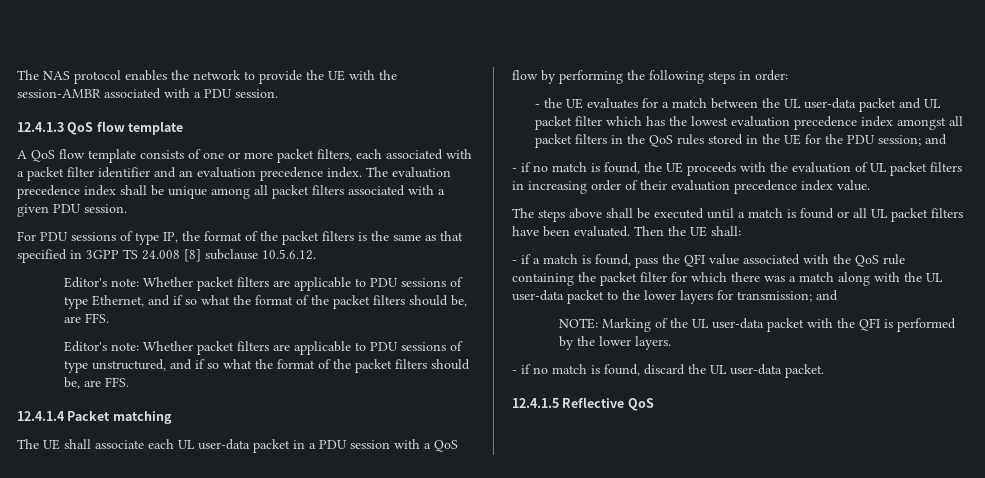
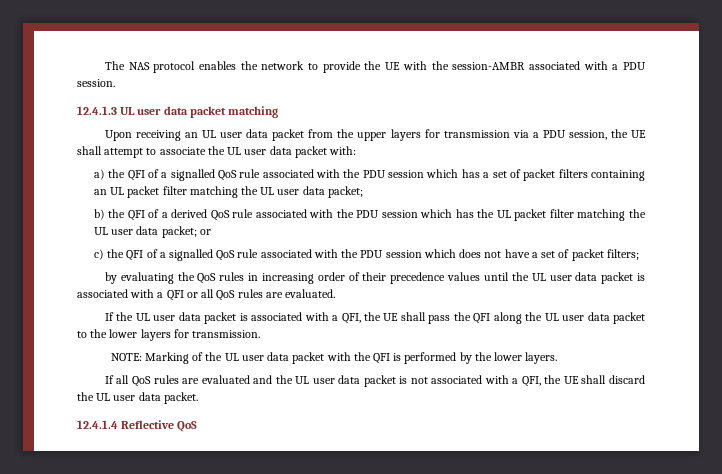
- 12.4.1.3 QoS flow template
- A QoS flow template consists of one or more packet filters, each associated with a packet filter identifier and an evaluation precedence index. The evaluation precedence index shall be unique among all packet filters associated with a given PDU session.
- For PDU sessions of type IP, the format of the packet filters is the same as that specified in 3GPP TS 24.008 [8] subclause 10.5.6.12.
- Editor's note: Whether packet filters are applicable to PDU sessions of type Ethernet, and if so what the format of the packet filters should be, are FFS.
- Editor's note: Whether packet filters are applicable to PDU sessions of type unstructured, and if so what the format of the packet filters should be, are FFS.
- 12.4.1.4 Packet matching
- The UE shall associate each UL user-data packet in a PDU session with a QoS flow by performing the following steps in order:
- - the UE evaluates for a match between the UL user-data packet and UL packet filter which has the lowest evaluation precedence index amongst all packet filters in the QoS rules stored in the UE for the PDU session; and
- - if no match is found, the UE proceeds with the evaluation of UL packet filters in increasing order of their evaluation precedence index value.
- The steps above shall be executed until a match is found or all UL packet filters have been evaluated. Then the UE shall:
- - if a match is found, pass the QFI value associated with the QoS rule containing the packet filter for which there was a match along with the UL user-data packet to the lower layers for transmission; and
+ 12.4.1.3 UL user data packet matching
+ Upon receiving an UL user data packet from the upper layers for transmission via a PDU session, the UE shall attempt to associate the UL user data packet with:
+ a) the QFI of a signalled QoS rule associated with the PDU session which has a set of packet filters containing an UL packet filter matching the UL user data packet;
+ b) the QFI of a derived QoS rule associated with the PDU session which has the UL packet filter matching the UL user data packet; or
+ c) the QFI of a signalled QoS rule associated with the PDU session which does not have a set of packet filters;
+ by evaluating the QoS rules in increasing order of their precedence values until the UL user data packet is associated with a QFI or all QoS rules are evaluated.
+ If the UL user data packet is associated with a QFI, the UE shall pass the QFI along the UL user data packet to the lower layers for transmission.
- NOTE: Marking of the UL user-data packet with the QFI is performed by the lower layers.
+ NOTE: Marking of the UL user data packet with the QFI is performed by the lower layers.
- - if no match is found, discard the UL user-data packet.
+ If all QoS rules are evaluated and the UL user data packet is not associated with a QFI, the UE shall discard the UL user data packet.
- 12.4.1.5 Reflective QoS
+ 12.4.1.4 Reflective QoS

